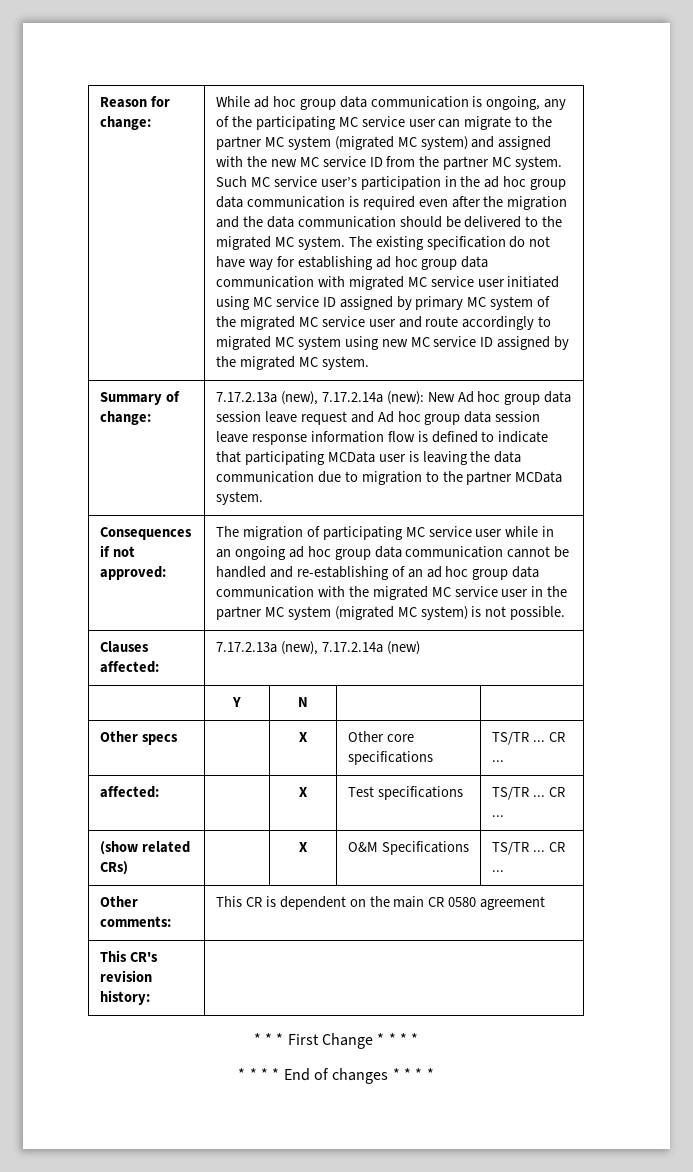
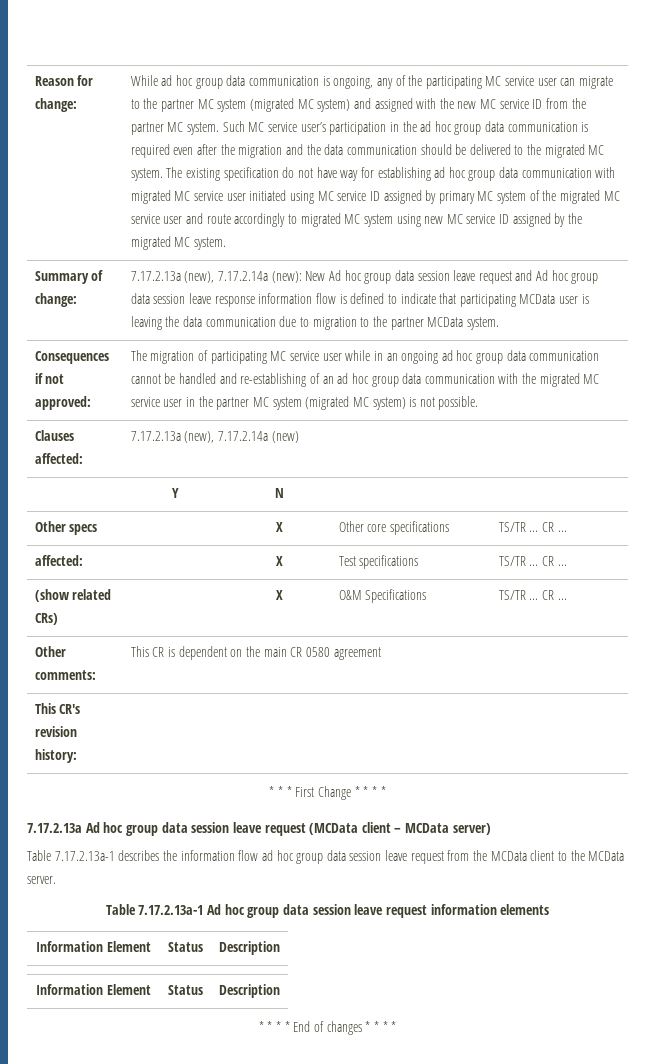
+ 7.17.2.13a Ad hoc group data session leave request (MCData client – MCData server)
+ Table 7.17.2.13a-1 describes the information flow ad hoc group data session leave request from the MCData client to the MCData server.
+ Table 7.17.2.13a-1 Ad hoc group data session leave request information elements
+ Information Element | Status | Description
+ Information Element | Status | Description

